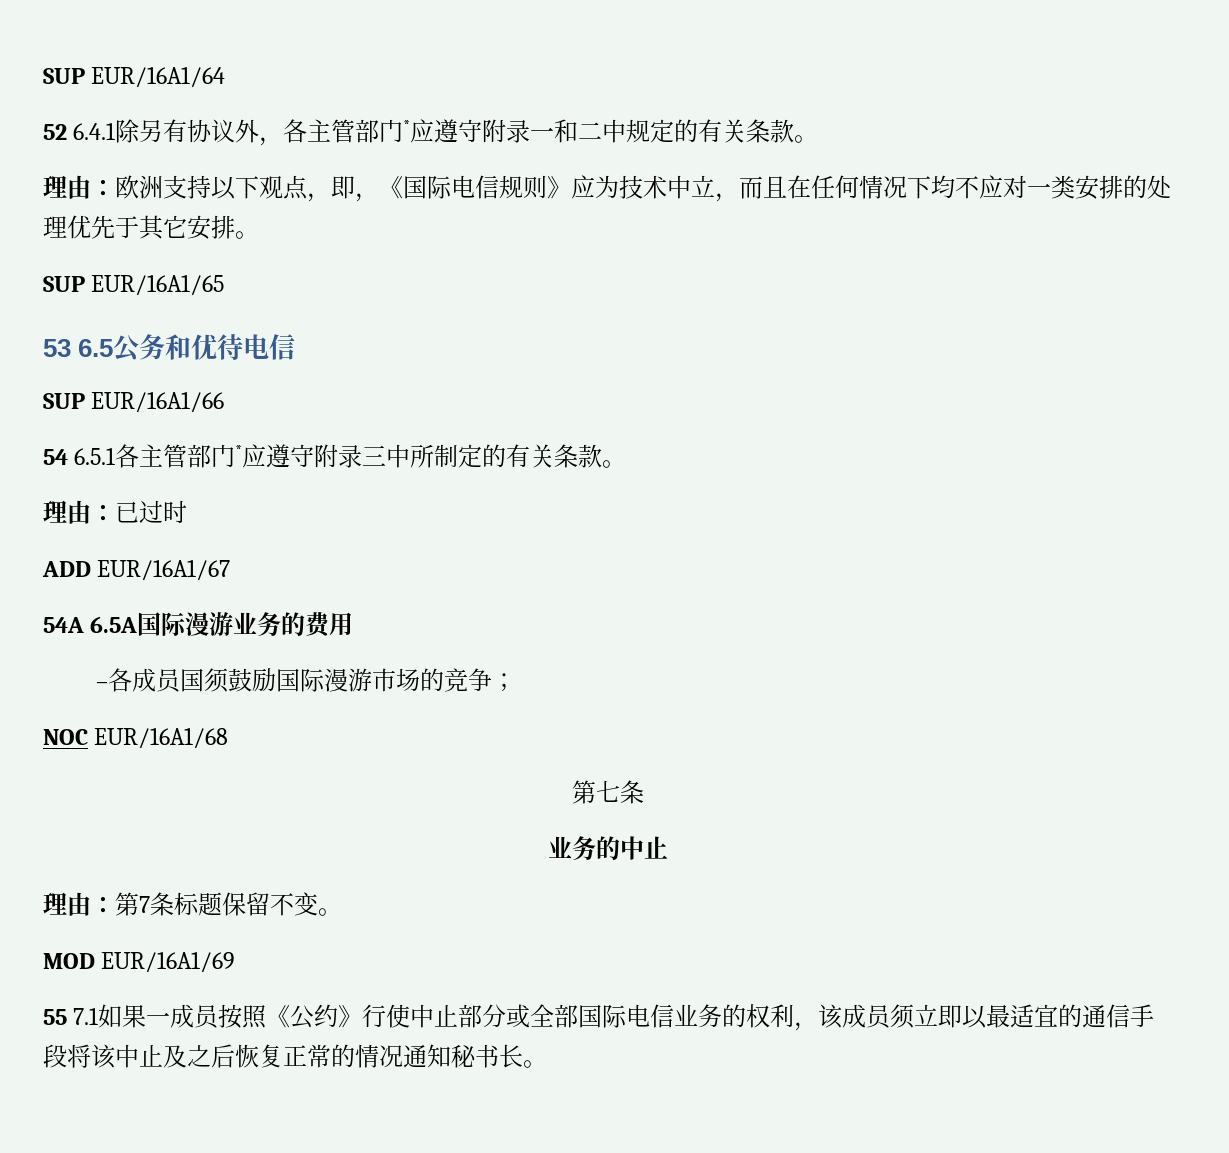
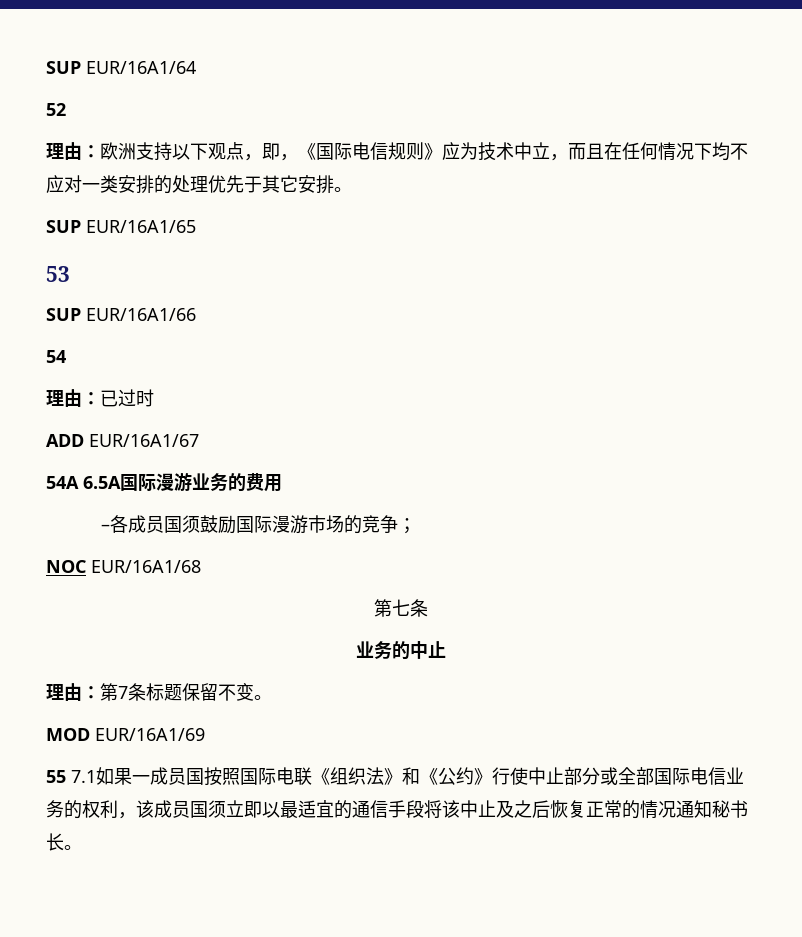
- 52 6.4.1除另有协议外，各主管部门*应遵守附录一和二中规定的有关条款。
+ 52
- 53 6.5公务和优待电信
+ 53
- 54 6.5.1各主管部门*应遵守附录三中所制定的有关条款。
+ 54
- 55 7.1如果一成员按照《公约》行使中止部分或全部国际电信业务的权利，该成员须立即以最适宜的通信手段将该中止及之后恢复正常的情况通知秘书长。
+ 55 7.1如果一成员国按照国际电联《组织法》和《公约》行使中止部分或全部国际电信业务的权利，该成员国须立即以最适宜的通信手段将该中止及之后恢复正常的情况通知秘书长。

